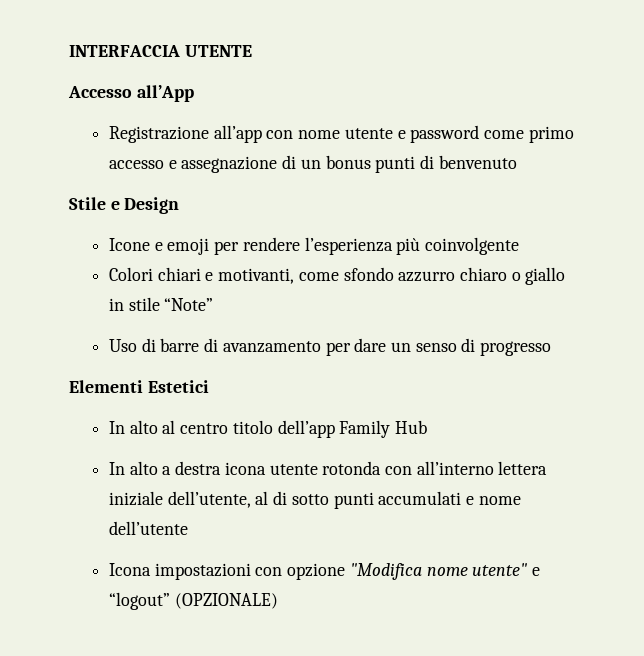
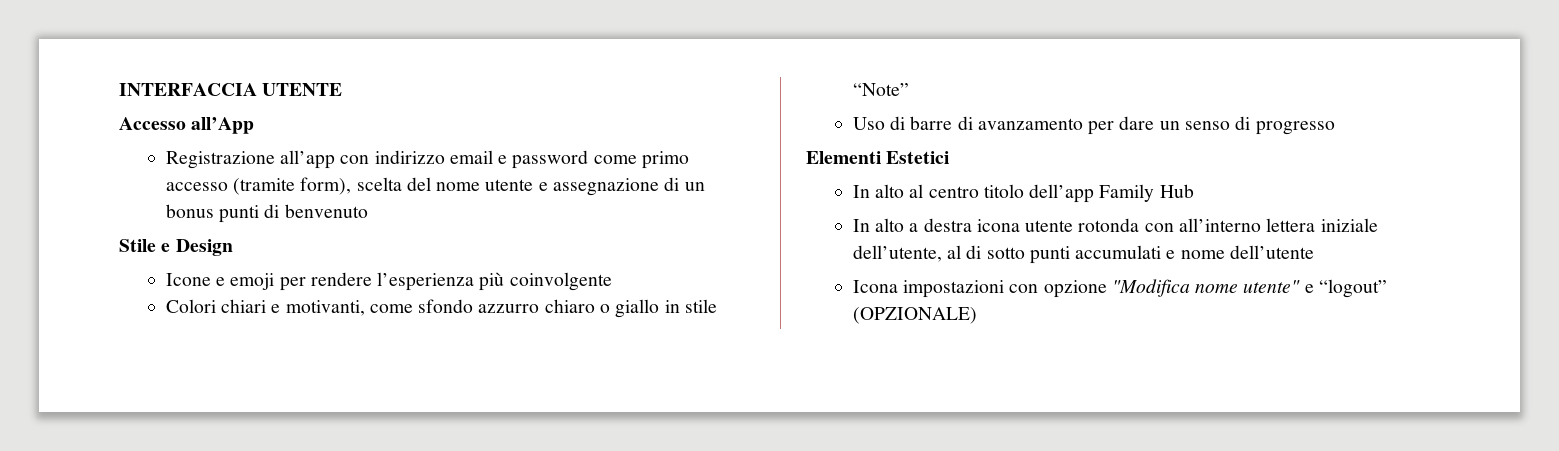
- Registrazione all’app con nome utente e password come primo accesso e assegnazione di un bonus punti di benvenuto
+ Registrazione all’app con indirizzo email e password come primo accesso (tramite form), scelta del nome utente e assegnazione di un bonus punti di benvenuto

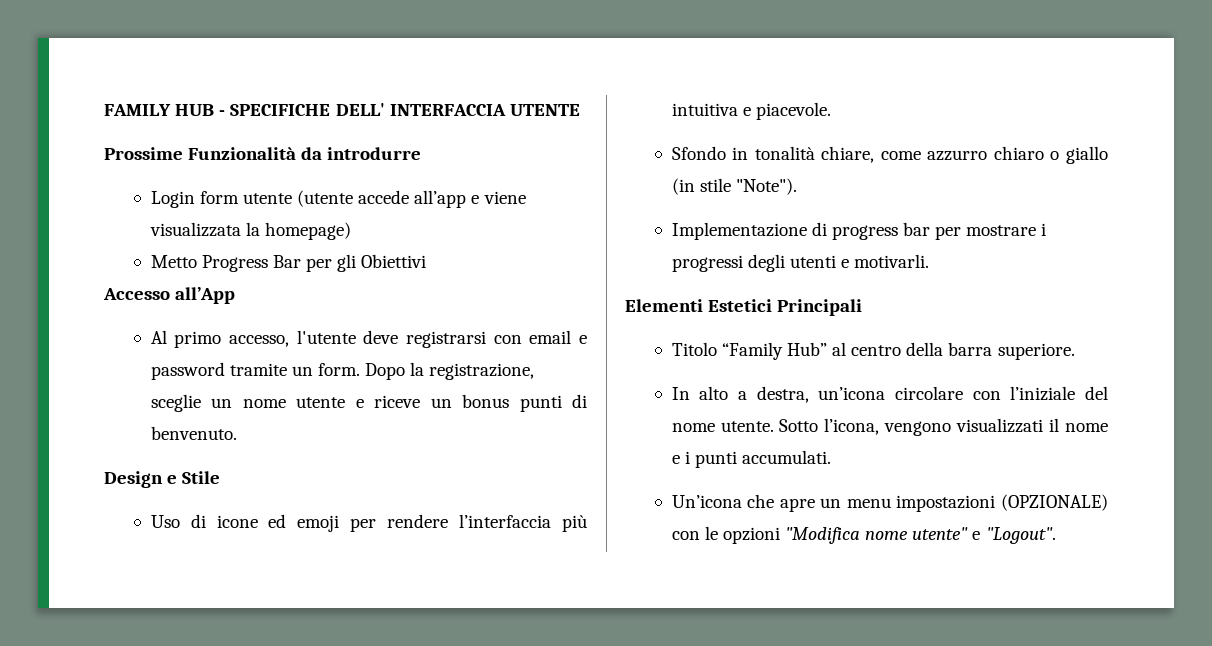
- INTERFACCIA UTENTE
+ FAMILY HUB - SPECIFICHE DELL' INTERFACCIA UTENTE
+ Prossime Funzionalità da introdurre
+ Login form utente (utente accede all’app e viene visualizzata la homepage)
+ Metto Progress Bar per gli Obiettivi
  Accesso all’App
- Registrazione all’app con indirizzo email e password come primo accesso (tramite form), scelta del nome utente e assegnazione di un bonus punti di benvenuto
- Stile e Design
- Icone e emoji per rendere l’esperienza più coinvolgente
- Colori chiari e motivanti, come sfondo azzurro chiaro o giallo in stile “Note”
- Uso di barre di avanzamento per dare un senso di progresso
- Elementi Estetici
- In alto al centro titolo dell’app Family Hub
- In alto a destra icona utente rotonda con all’interno lettera iniziale dell’utente, al di sotto punti accumulati e nome dell’utente
- Icona impostazioni con opzione "Modifica nome utente" e “logout” (OPZIONALE)
+ Al primo accesso, l'utente deve registrarsi con email e password tramite un form. Dopo la registrazione, sceglie un nome utente e riceve un bonus punti di benvenuto.
+ Design e Stile
+ Uso di icone ed emoji per rendere l’interfaccia più intuitiva e piacevole.
+ Sfondo in tonalità chiare, come azzurro chiaro o giallo (in stile "Note").
+ Implementazione di progress bar per mostrare i progressi degli utenti e motivarli.
+ Elementi Estetici Principali
+ Titolo “Family Hub” al centro della barra superiore.
+ In alto a destra, un’icona circolare con l’iniziale del nome utente. Sotto l’icona, vengono visualizzati il nome e i punti accumulati.
+ Un’icona che apre un menu impostazioni (OPZIONALE) con le opzioni "Modifica nome utente" e "Logout".

